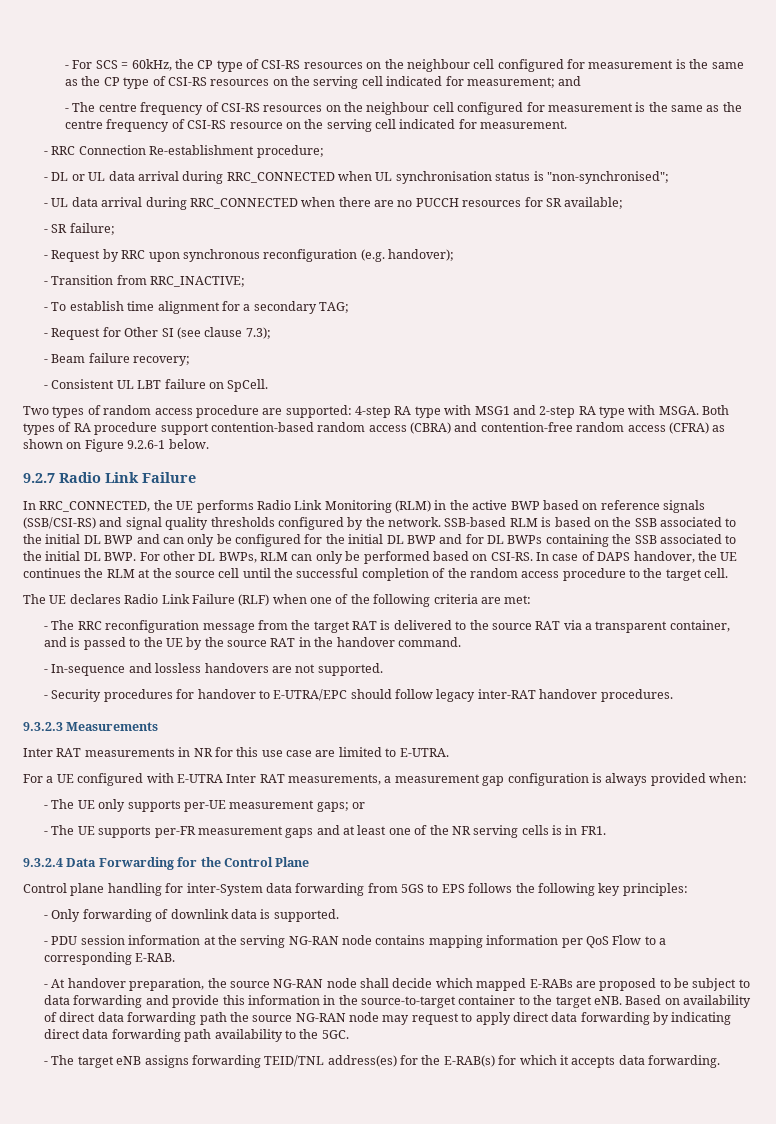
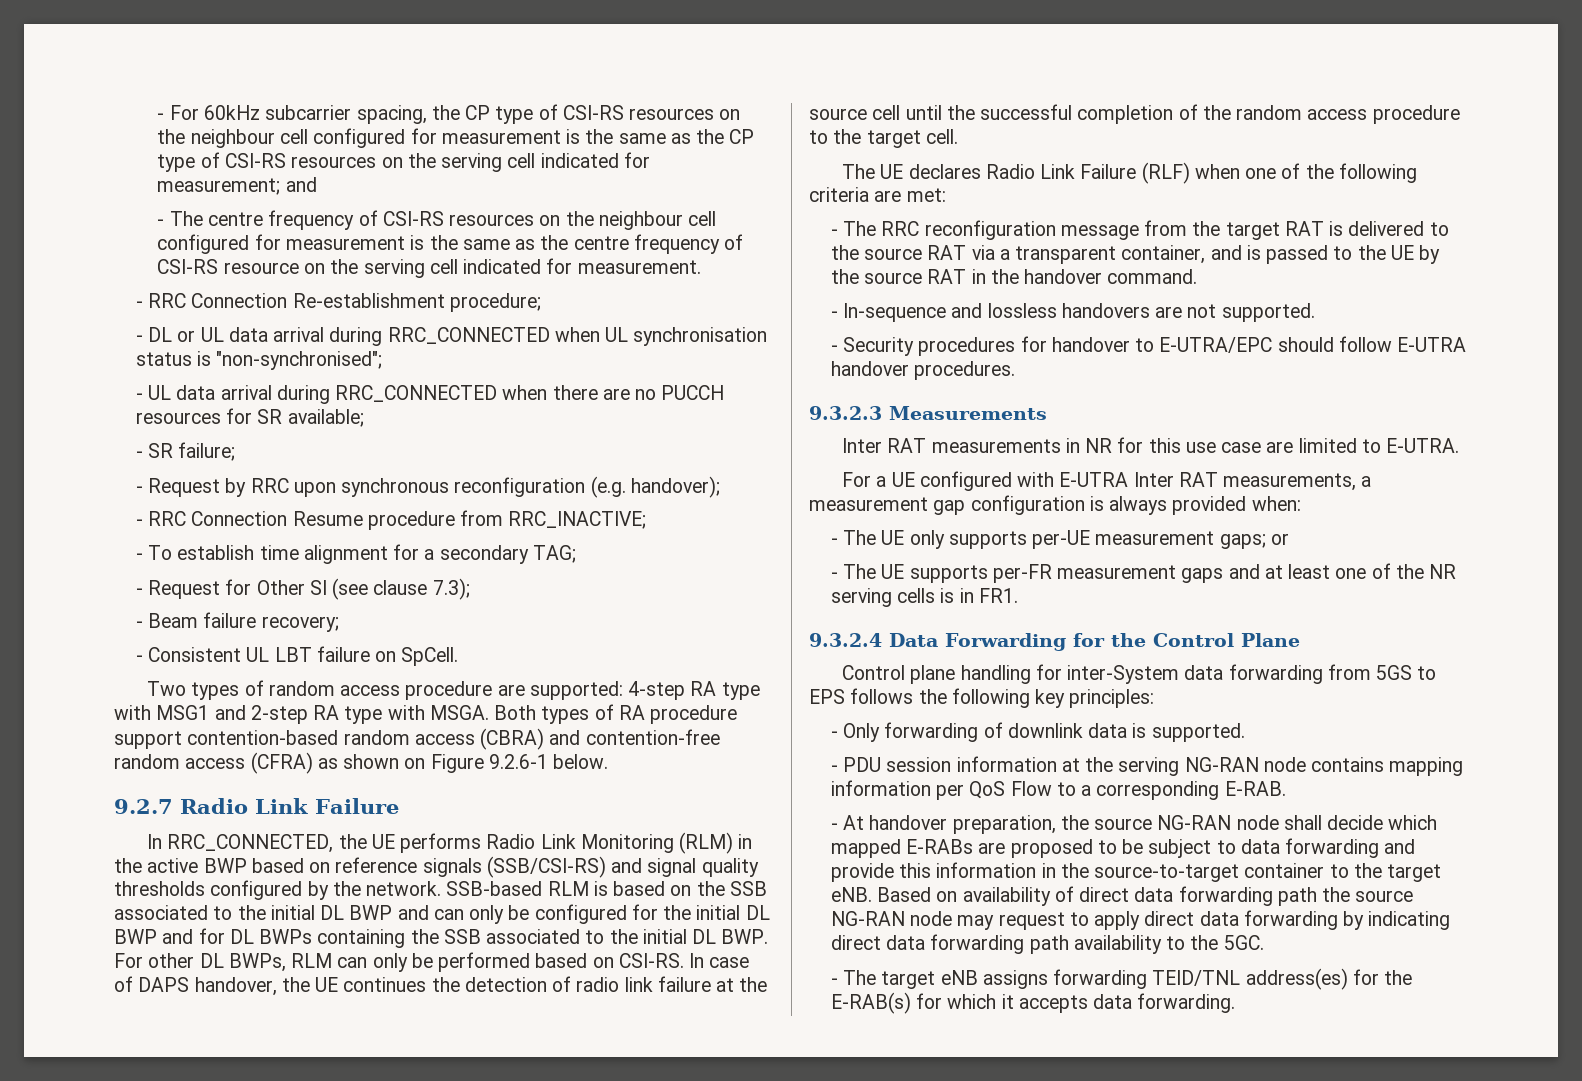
- - For SCS = 60kHz, the CP type of CSI-RS resources on the neighbour cell configured for measurement is the same as the CP type of CSI-RS resources on the serving cell indicated for measurement; and
+ - For 60kHz subcarrier spacing, the CP type of CSI-RS resources on the neighbour cell configured for measurement is the same as the CP type of CSI-RS resources on the serving cell indicated for measurement; and
- - Transition from RRC_INACTIVE;
+ - RRC Connection Resume procedure from RRC_INACTIVE;
- In case of DAPS handover, the UE continues the RLM at the source cell until the successful completion of the random access procedure to the target cell.
+ In case of DAPS handover, the UE continues the detection of radio link failure at the source cell until the successful completion of the random access procedure to the target cell.
- - Security procedures for handover to E-UTRA/EPC should follow legacy inter-RAT handover procedures.
+ - Security procedures for handover to E-UTRA/EPC should follow E-UTRA handover procedures.

